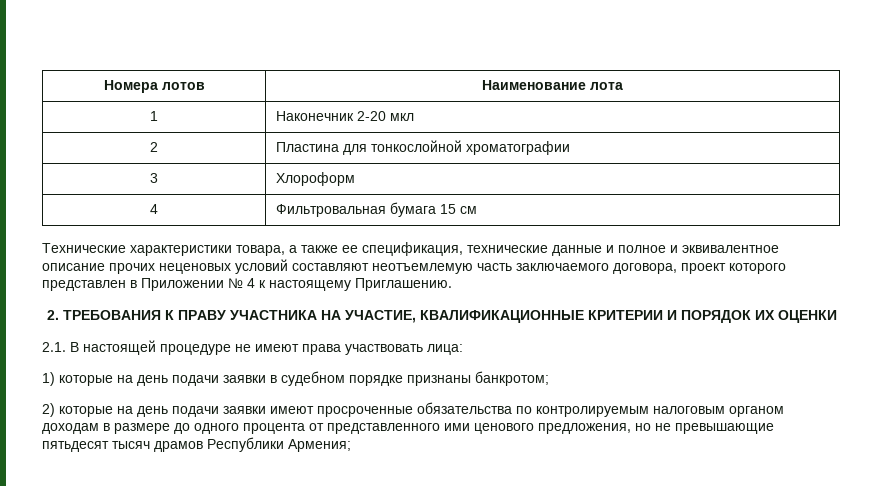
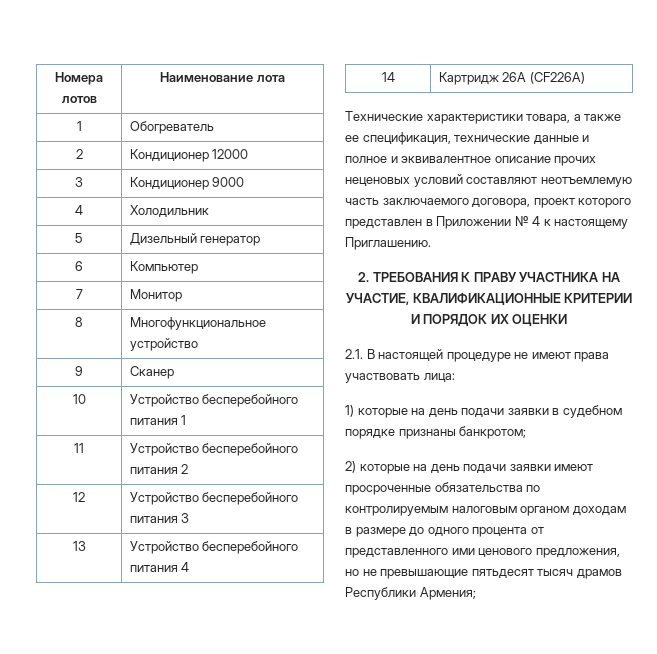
- 1 | Наконечник 2-20 мкл
- 2 | Пластина для тонкослойной хроматографии
+ 1 | Обогреватель
+ 2 | Кондиционер 12000
- 3 | Хлороформ
+ 3 | Кондиционер 9000
- 4 | Фильтровальная бумага 15 см
+ 4 | Холодильник
+ 5 | Дизельный генератор
+ 6 | Компьютер
+ 7 | Монитор
+ 8 | Многофункциональное устройство
+ 9 | Сканер
+ 10 | Устройство бесперебойного питания 1
+ 11 | Устройство бесперебойного питания 2
+ 12 | Устройство бесперебойного питания 3
+ 13 | Устройство бесперебойного питания 4
+ 14 | Картридж 26A (CF226A)

